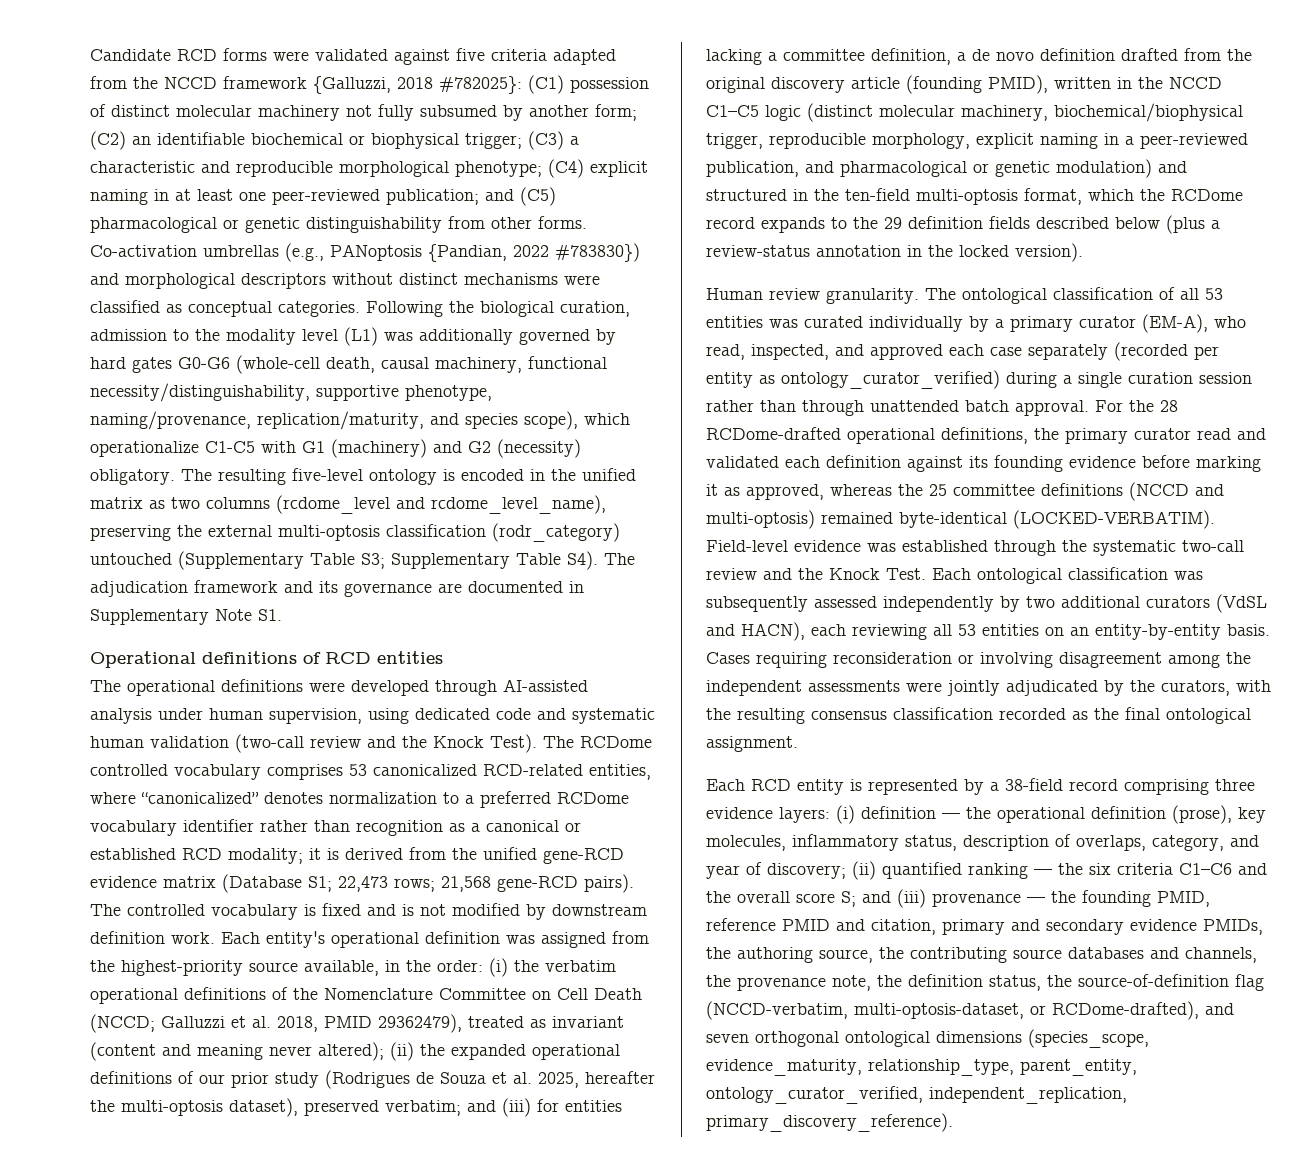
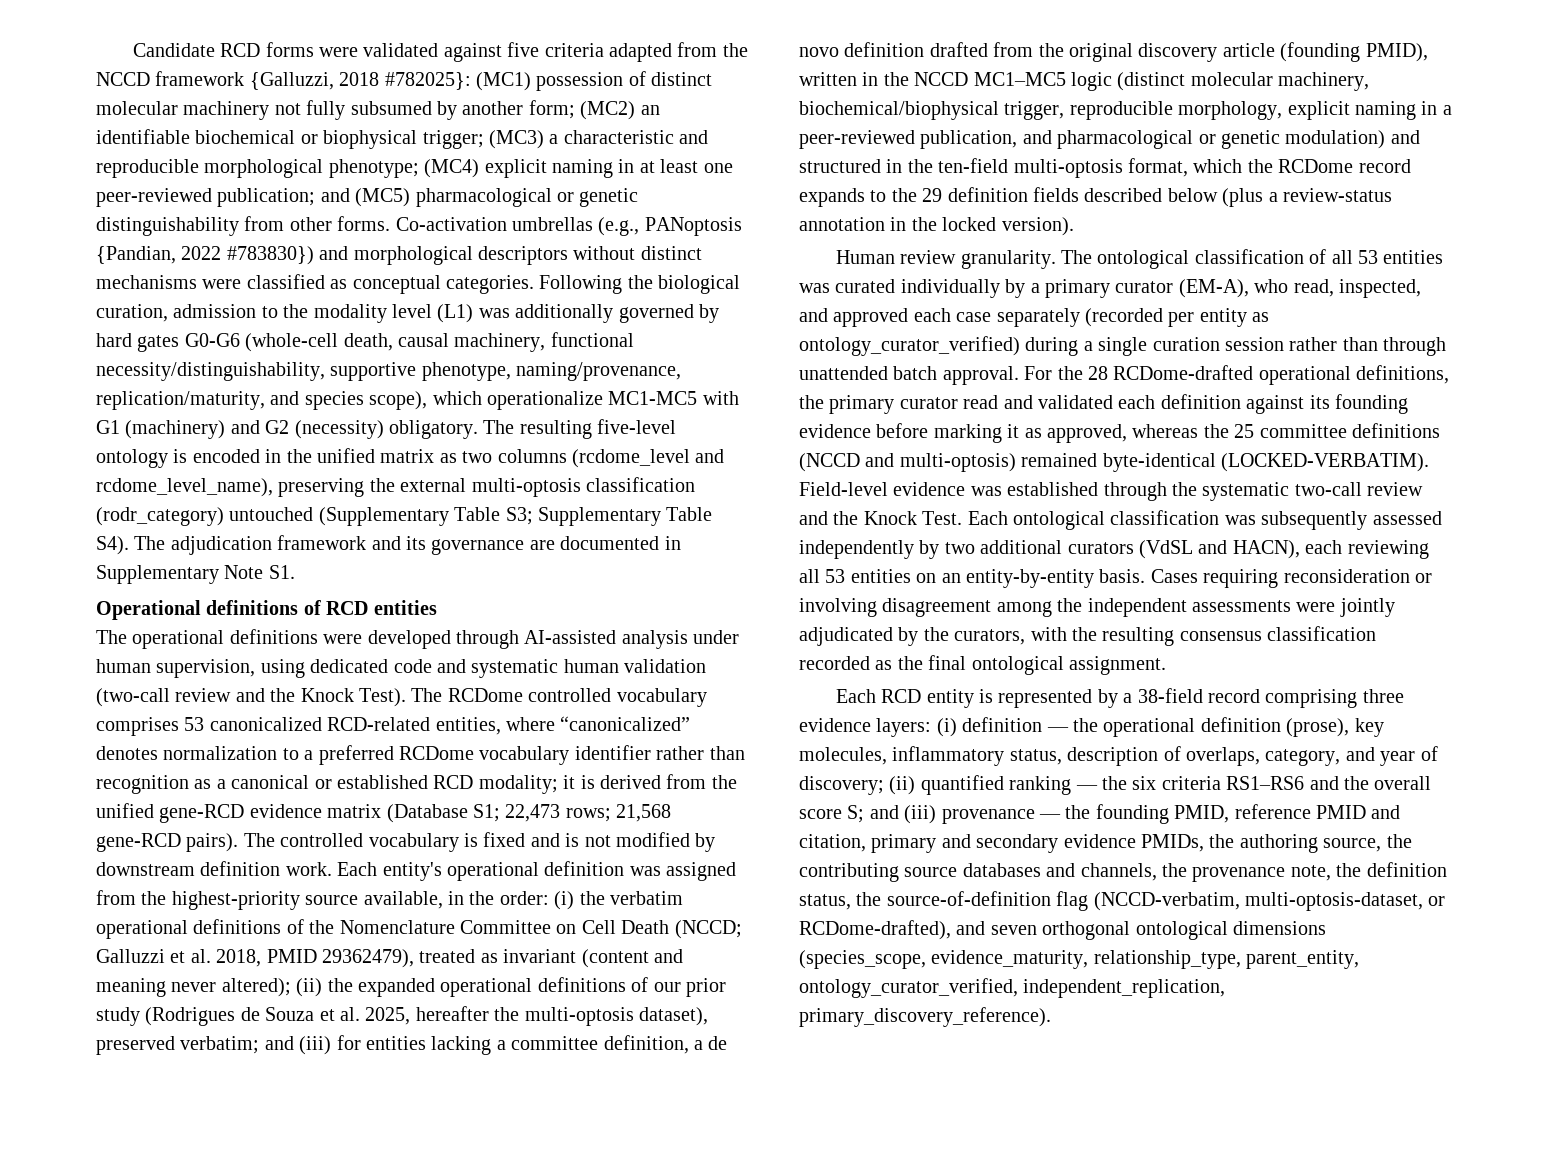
- Candidate RCD forms were validated against five criteria adapted from the NCCD framework {Galluzzi, 2018 #782025}: (C1) possession of distinct molecular machinery not fully subsumed by another form; (C2) an identifiable biochemical or biophysical trigger; (C3) a characteristic and reproducible morphological phenotype; (C4) explicit naming in at least one peer-reviewed publication; and (C5) pharmacological or genetic distinguishability from other forms.
+ Candidate RCD forms were validated against five criteria adapted from the NCCD framework {Galluzzi, 2018 #782025}: (MC1) possession of distinct molecular machinery not fully subsumed by another form; (MC2) an identifiable biochemical or biophysical trigger; (MC3) a characteristic and reproducible morphological phenotype; (MC4) explicit naming in at least one peer-reviewed publication; and (MC5) pharmacological or genetic distinguishability from other forms.
- Following the biological curation, admission to the modality level (L1) was additionally governed by hard gates G0-G6 (whole-cell death, causal machinery, functional necessity/distinguishability, supportive phenotype, naming/provenance, replication/maturity, and species scope), which operationalize C1-C5 with G1 (machinery) and G2 (necessity) obligatory.
+ Following the biological curation, admission to the modality level (L1) was additionally governed by hard gates G0-G6 (whole-cell death, causal machinery, functional necessity/distinguishability, supportive phenotype, naming/provenance, replication/maturity, and species scope), which operationalize MC1-MC5 with G1 (machinery) and G2 (necessity) obligatory.
- and (iii) for entities lacking a committee definition, a de novo definition drafted from the original discovery article (founding PMID), written in the NCCD C1–C5 logic (distinct molecular machinery, biochemical/biophysical trigger, reproducible morphology, explicit naming in a peer-reviewed publication, and pharmacological or genetic modulation) and structured in the ten-field multi-optosis format, which the RCDome record expands to the 29 definition fields described below (plus a review-status annotation in the locked version).
+ and (iii) for entities lacking a committee definition, a de novo definition drafted from the original discovery article (founding PMID), written in the NCCD MC1–MC5 logic (distinct molecular machinery, biochemical/biophysical trigger, reproducible morphology, explicit naming in a peer-reviewed publication, and pharmacological or genetic modulation) and structured in the ten-field multi-optosis format, which the RCDome record expands to the 29 definition fields described below (plus a review-status annotation in the locked version).
- (ii) quantified ranking — the six criteria C1–C6 and the overall score S;
+ (ii) quantified ranking — the six criteria RS1–RS6 and the overall score S;

